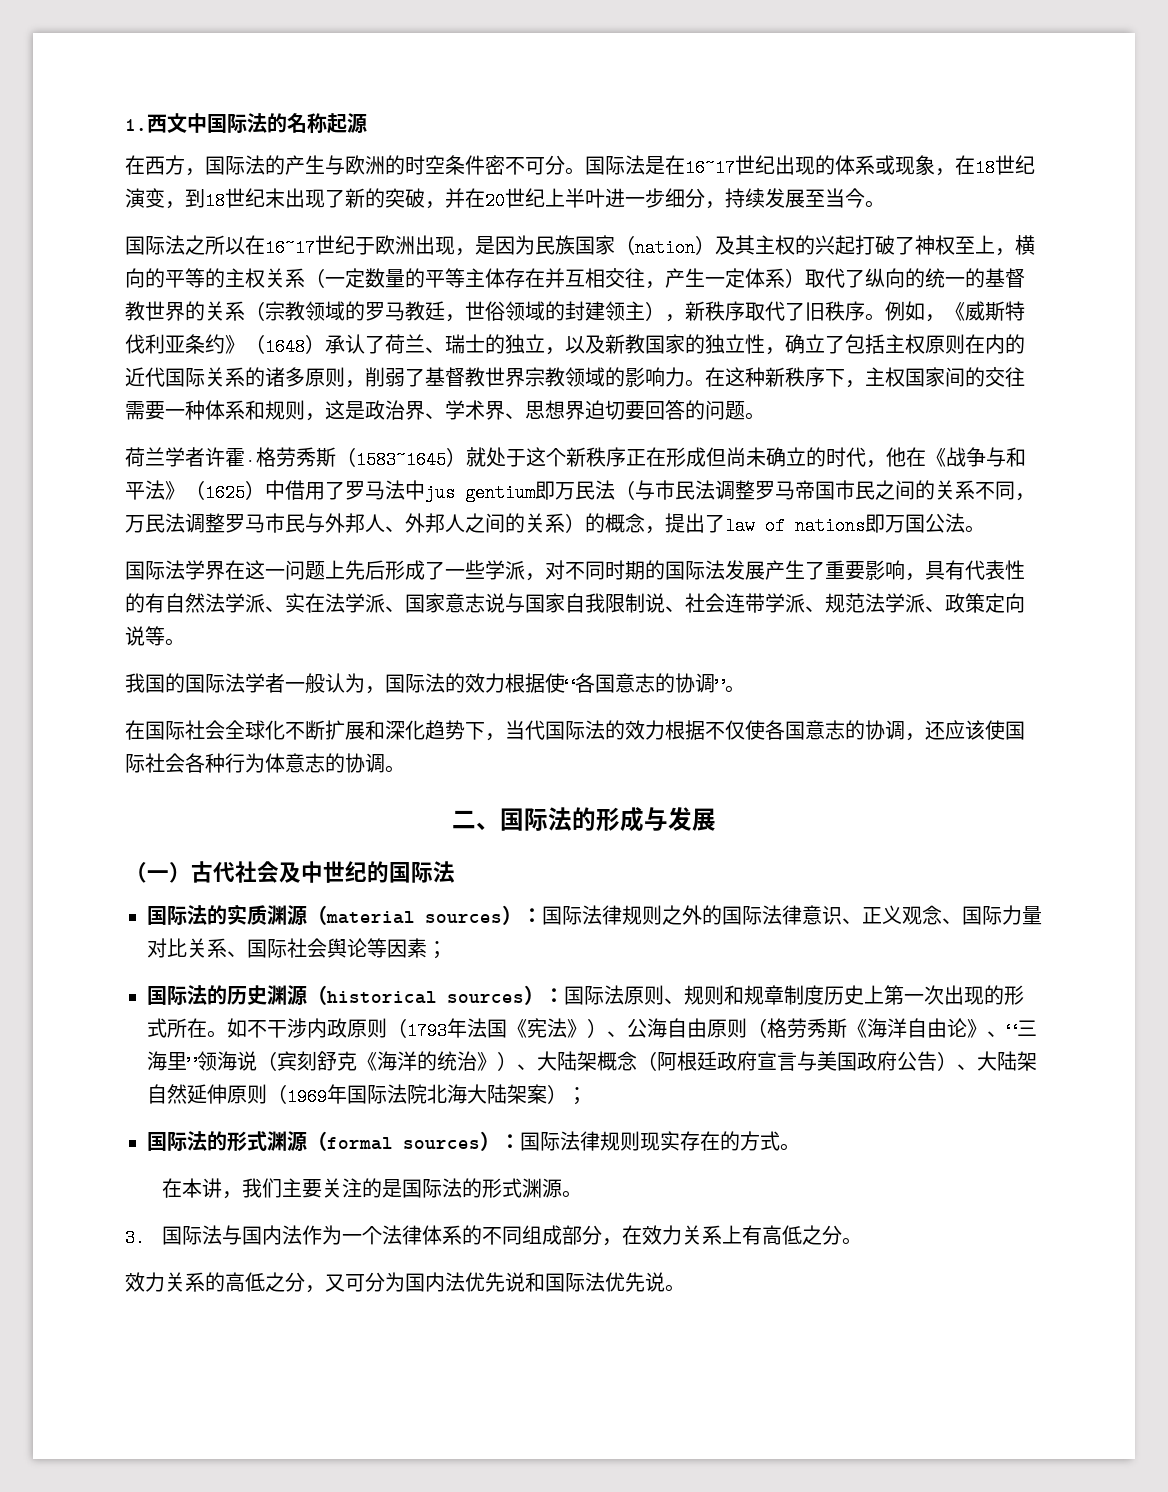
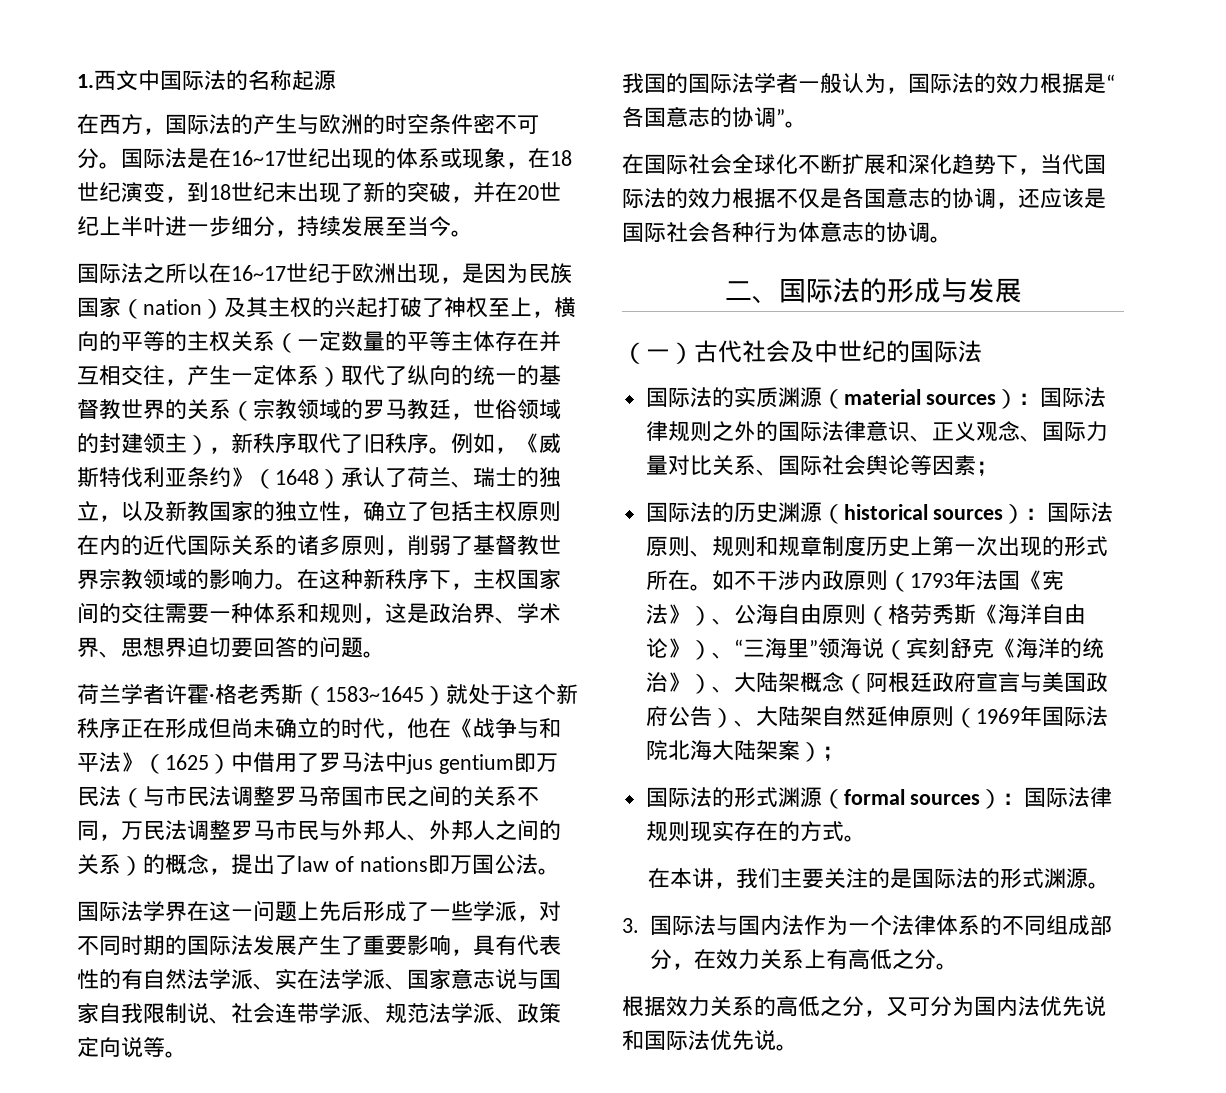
- 荷兰学者许霍·格劳秀斯（1583~1645）就处于这个新秩序正在形成但尚未确立的时代，他在《战争与和平法》（1625）中借用了罗马法中jus gentium即万民法（与市民法调整罗马帝国市民之间的关系不同，万民法调整罗马市民与外邦人、外邦人之间的关系）的概念，提出了law of nations即万国公法。
+ 荷兰学者许霍·格老秀斯（1583~1645）就处于这个新秩序正在形成但尚未确立的时代，他在《战争与和平法》（1625）中借用了罗马法中jus gentium即万民法（与市民法调整罗马帝国市民之间的关系不同，万民法调整罗马市民与外邦人、外邦人之间的关系）的概念，提出了law of nations即万国公法。
- 我国的国际法学者一般认为，国际法的效力根据使“各国意志的协调”。
+ 我国的国际法学者一般认为，国际法的效力根据是“各国意志的协调”。
- 在国际社会全球化不断扩展和深化趋势下，当代国际法的效力根据不仅使各国意志的协调，还应该使国际社会各种行为体意志的协调。
+ 在国际社会全球化不断扩展和深化趋势下，当代国际法的效力根据不仅是各国意志的协调，还应该是国际社会各种行为体意志的协调。
- 如不干涉内政原则（1793年法国《宪法》）、公海自由原则（格劳秀斯《海洋自由论》、“三海里”领海说（宾刻舒克《海洋的统治》）、大陆架概念（阿根廷政府宣言与美国政府公告）、大陆架自然延伸原则（1969年国际法院北海大陆架案）；
+ 如不干涉内政原则（1793年法国《宪法》）、公海自由原则（格劳秀斯《海洋自由论》）、“三海里”领海说（宾刻舒克《海洋的统治》）、大陆架概念（阿根廷政府宣言与美国政府公告）、大陆架自然延伸原则（1969年国际法院北海大陆架案）；
- 效力关系的高低之分，又可分为国内法优先说和国际法优先说。
+ 根据效力关系的高低之分，又可分为国内法优先说和国际法优先说。

